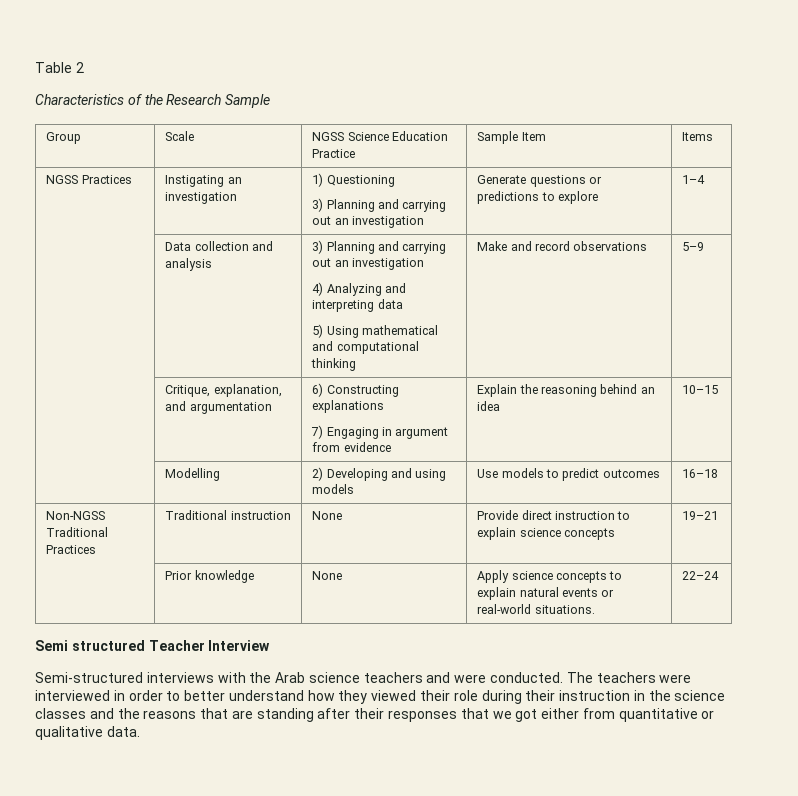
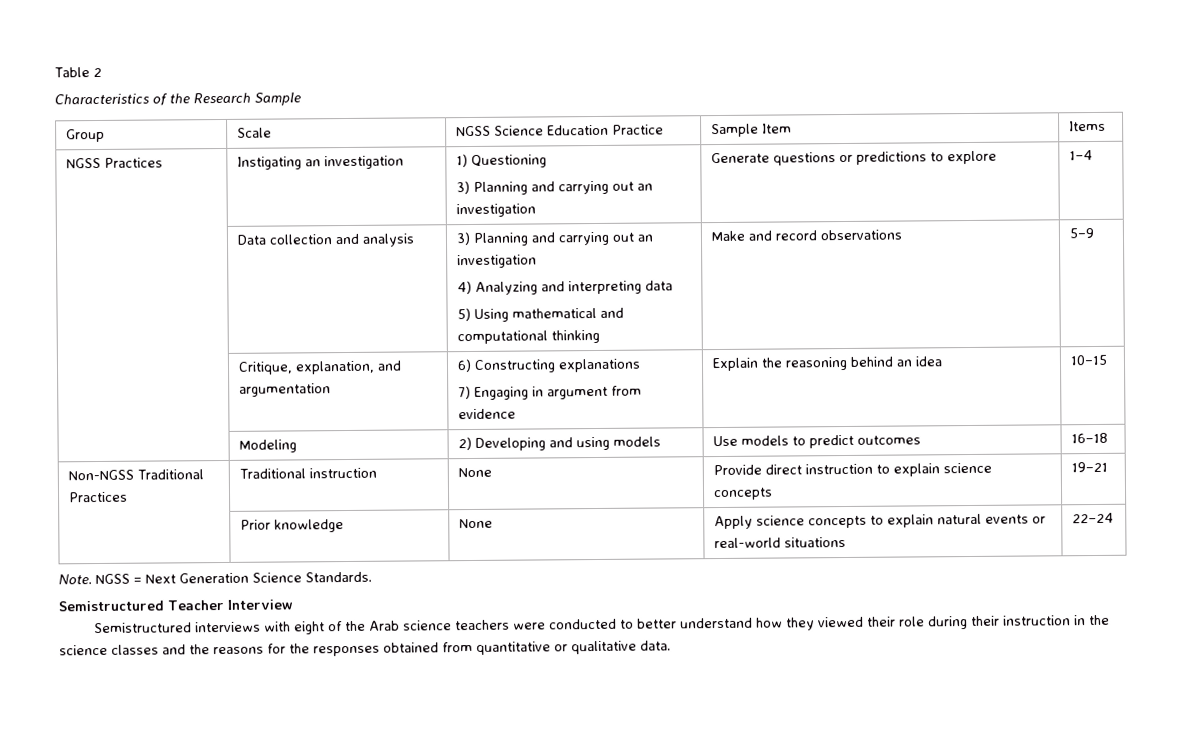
- | Modelling | 2) Developing and using models | Use models to predict outcomes | 16–18
+ | Modeling | 2) Developing and using models | Use models to predict outcomes | 16–18
- | Prior knowledge | None | Apply science concepts to explain natural events or real-world situations. | 22–24
+ | Prior knowledge | None | Apply science concepts to explain natural events or real-world situations | 22–24
- Semi structured Teacher Interview
+ Note. NGSS = Next Generation Science Standards.
+ Semistructured Teacher Interview
- Semi-structured interviews with the Arab science teachers and were conducted. The teachers were interviewed in order to better understand how they viewed their role during their instruction in the science classes and the reasons that are standing after their responses that we got either from quantitative or qualitative data.
+ Semistructured interviews with eight of the Arab science teachers were conducted to better understand how they viewed their role during their instruction in the science classes and the reasons for the responses obtained from quantitative or qualitative data.

